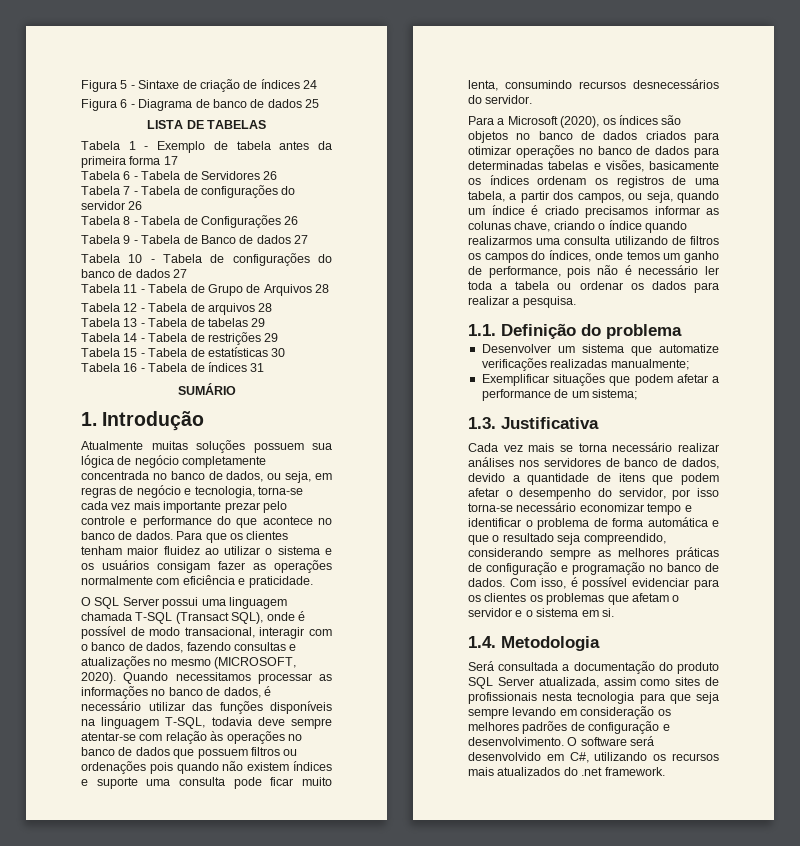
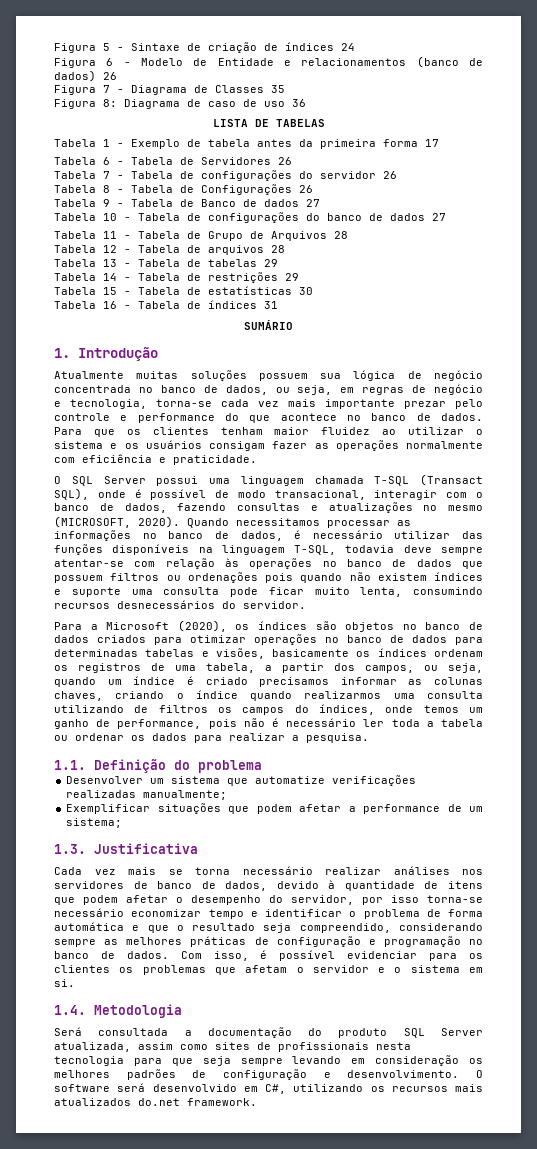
- Figura 6 - Diagrama de banco de dados 25
+ Figura 6 - Modelo de Entidade e relacionamentos (banco de dados) 26
+ Figura 7 - Diagrama de Classes 35
+ Figura 8: Diagrama de caso de uso 36
- Atualmente muitas soluções possuem sua lógica de negócio completamente concentrada no banco de dados, ou seja, em regras de negócio e tecnologia, torna-se cada vez mais importante prezar pelo controle e performance do que acontece no banco de dados.
+ Atualmente muitas soluções possuem sua lógica de negócio concentrada no banco de dados, ou seja, em regras de negócio e tecnologia, torna-se cada vez mais importante prezar pelo controle e performance do que acontece no banco de dados.
- Para a Microsoft (2020), os índices são objetos no banco de dados criados para otimizar operações no banco de dados para determinadas tabelas e visões, basicamente os índices ordenam os registros de uma tabela, a partir dos campos, ou seja, quando um índice é criado precisamos informar as colunas chave, criando o índice quando realizarmos uma consulta utilizando de filtros os campos do índices, onde temos um ganho de performance, pois não é necessário ler toda a tabela ou ordenar os dados para realizar a pesquisa.
+ Para a Microsoft (2020), os índices são objetos no banco de dados criados para otimizar operações no banco de dados para determinadas tabelas e visões, basicamente os índices ordenam os registros de uma tabela, a partir dos campos, ou seja, quando um índice é criado precisamos informar as colunas chaves, criando o índice quando realizarmos uma consulta utilizando de filtros os campos do índices, onde temos um ganho de performance, pois não é necessário ler toda a tabela ou ordenar os dados para realizar a pesquisa.
- Cada vez mais se torna necessário realizar análises nos servidores de banco de dados, devido a quantidade de itens que podem afetar o desempenho do servidor, por isso torna-se necessário economizar tempo e identificar o problema de forma automática e que o resultado seja compreendido, considerando sempre as melhores práticas de configuração e programação no banco de dados.
+ Cada vez mais se torna necessário realizar análises nos servidores de banco de dados, devido à quantidade de itens que podem afetar o desempenho do servidor, por isso torna-se necessário economizar tempo e identificar o problema de forma automática e que o resultado seja compreendido, considerando sempre as melhores práticas de configuração e programação no banco de dados.
- O software será desenvolvido em C#, utilizando os recursos mais atualizados do .net framework.
+ O software será desenvolvido em C#, utilizando os recursos mais atualizados do.net framework.

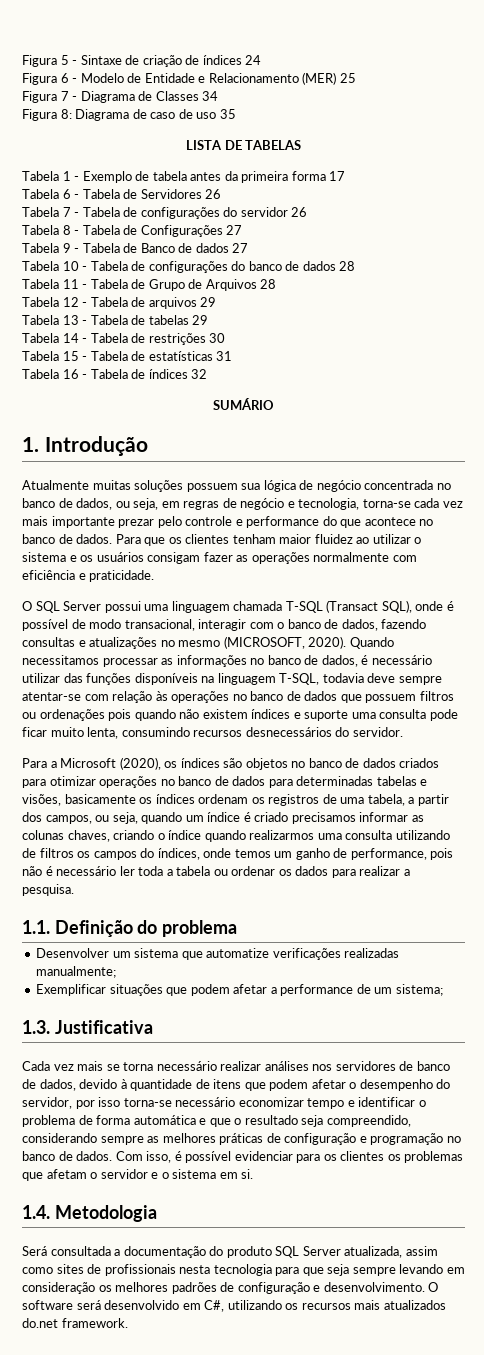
- Figura 6 - Modelo de Entidade e relacionamentos (banco de dados) 26
+ Figura 6 - Modelo de Entidade e Relacionamento (MER) 25
- Figura 7 - Diagrama de Classes 35
+ Figura 7 - Diagrama de Classes 34
- Figura 8: Diagrama de caso de uso 36
+ Figura 8: Diagrama de caso de uso 35
- Tabela 8 - Tabela de Configurações 26
+ Tabela 8 - Tabela de Configurações 27
- Tabela 10 - Tabela de configurações do banco de dados 27
+ Tabela 10 - Tabela de configurações do banco de dados 28
- Tabela 12 - Tabela de arquivos 28
+ Tabela 12 - Tabela de arquivos 29
- Tabela 14 - Tabela de restrições 29
+ Tabela 14 - Tabela de restrições 30
- Tabela 15 - Tabela de estatísticas 30
+ Tabela 15 - Tabela de estatísticas 31
- Tabela 16 - Tabela de índices 31
+ Tabela 16 - Tabela de índices 32

